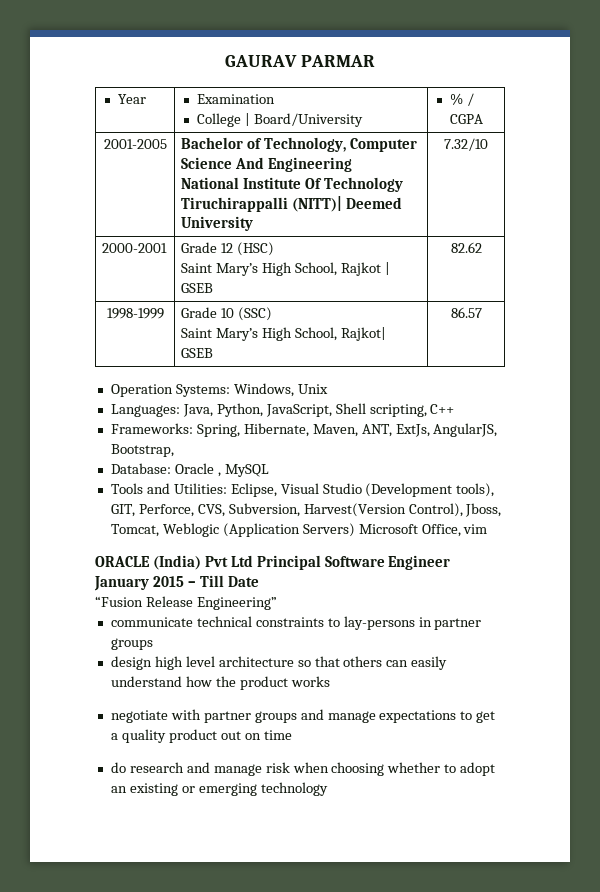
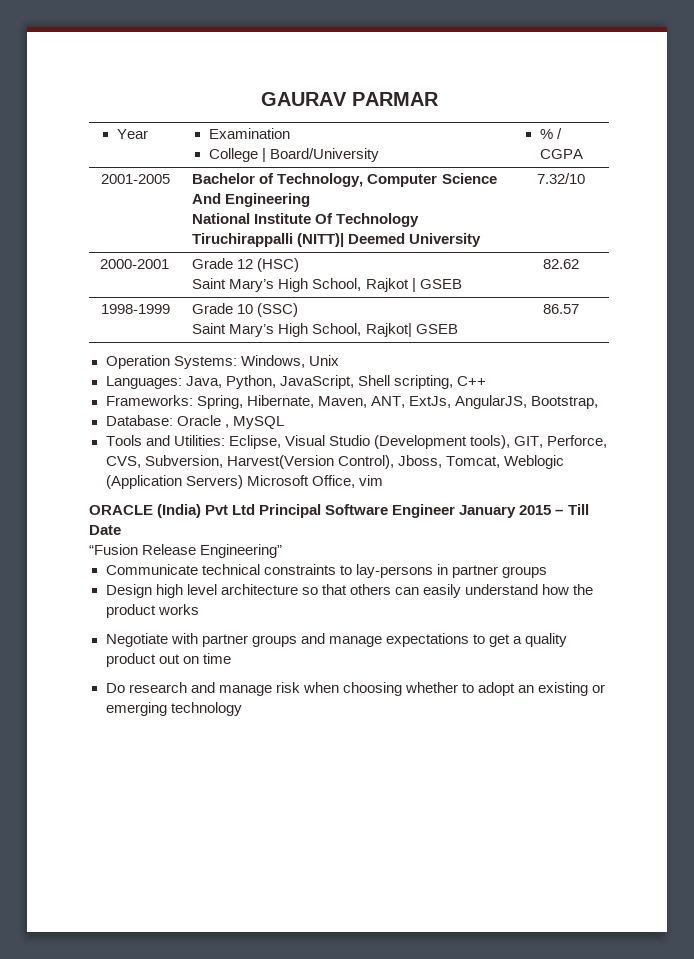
- communicate technical constraints to lay-persons in partner groups
+ Communicate technical constraints to lay-persons in partner groups
- design high level architecture so that others can easily understand how the product works
+ Design high level architecture so that others can easily understand how the product works
- negotiate with partner groups and manage expectations to get a quality product out on time
+ Negotiate with partner groups and manage expectations to get a quality product out on time
- do research and manage risk when choosing whether to adopt an existing or emerging technology
+ Do research and manage risk when choosing whether to adopt an existing or emerging technology

